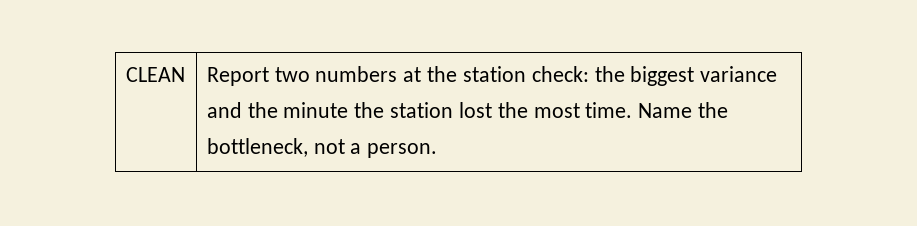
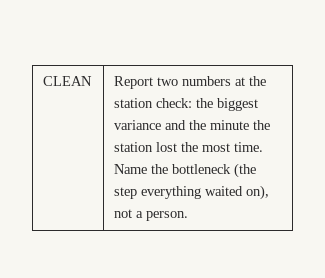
- CLEAN | Report two numbers at the station check: the biggest variance and the minute the station lost the most time. Name the bottleneck, not a person.
+ CLEAN | Report two numbers at the station check: the biggest variance and the minute the station lost the most time. Name the bottleneck (the step everything waited on), not a person.

